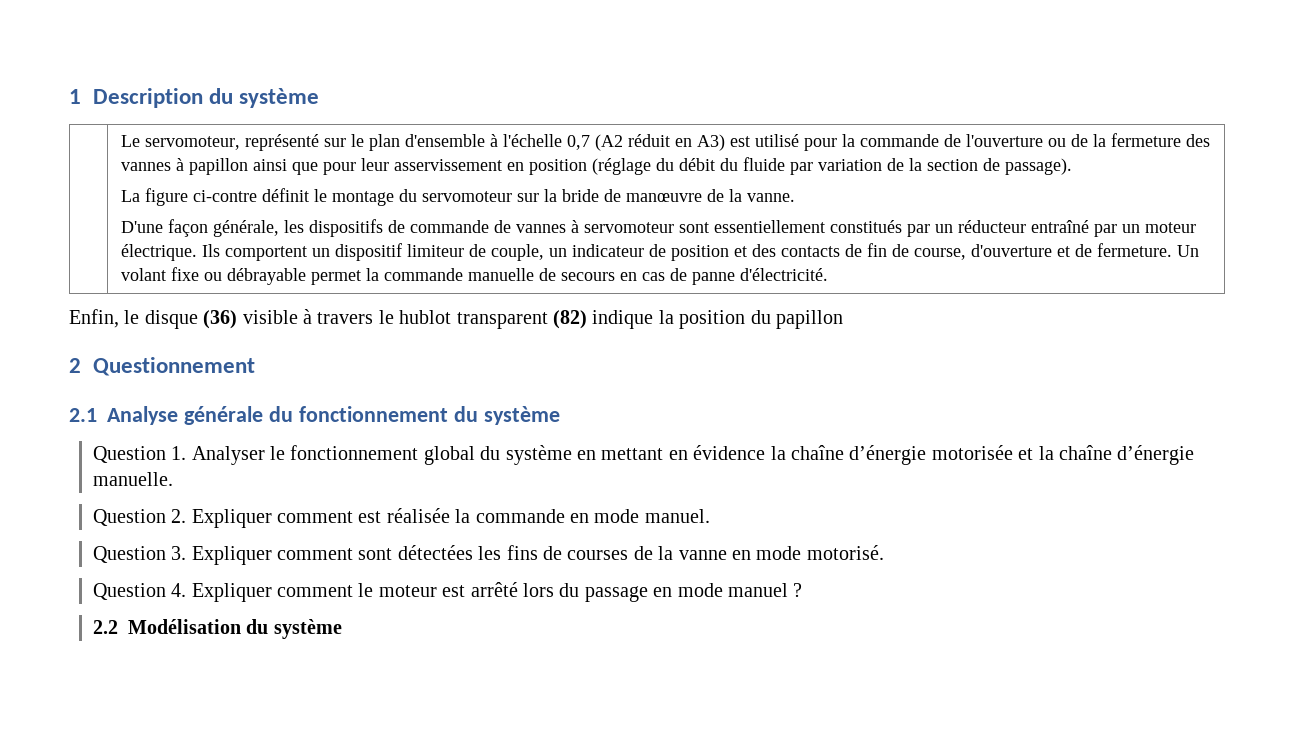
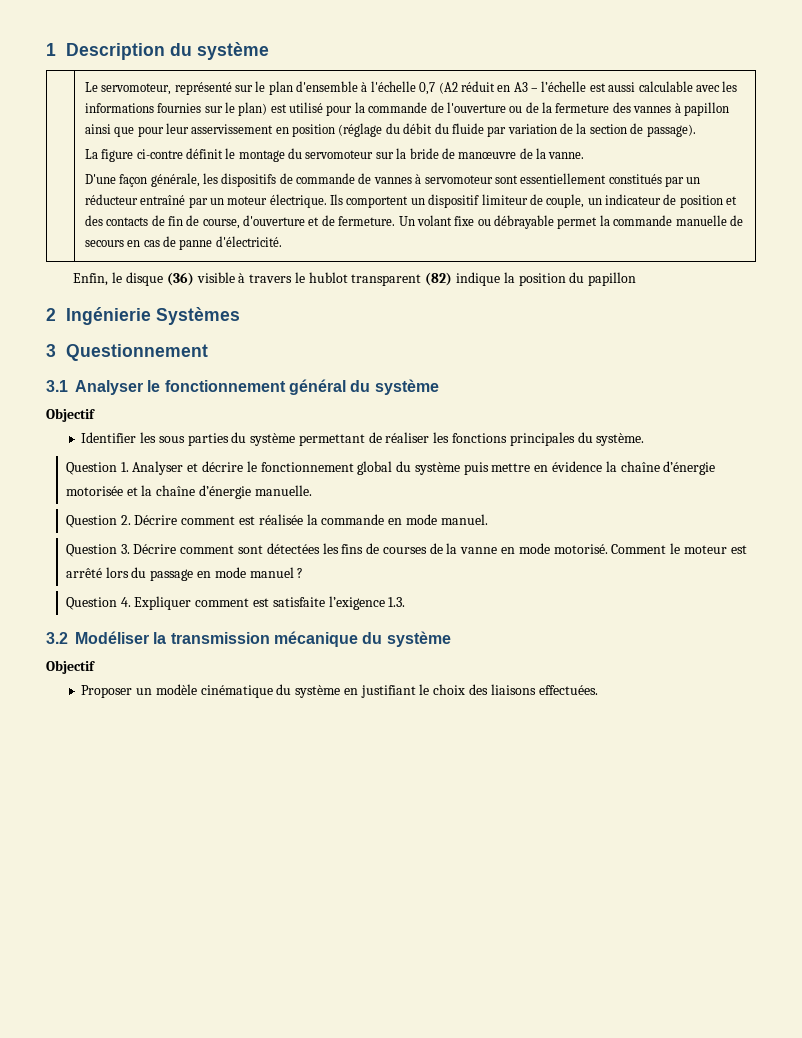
- Le servomoteur, représenté sur le plan d'ensemble à l'échelle 0,7 (A2 réduit en A3) est utilisé pour la commande de l'ouverture ou de la fermeture des vannes à papillon ainsi que pour leur asservissement en position (réglage du débit du fluide par variation de la section de passage).
+ Le servomoteur, représenté sur le plan d'ensemble à l'échelle 0,7 (A2 réduit en A3 – l’échelle est aussi calculable avec les informations fournies sur le plan) est utilisé pour la commande de l'ouverture ou de la fermeture des vannes à papillon ainsi que pour leur asservissement en position (réglage du débit du fluide par variation de la section de passage).
- 2 Questionnement
- 2.1 Analyse générale du fonctionnement du système
+ 2 Ingénierie Systèmes
+ 3 Questionnement
+ 3.1 Analyser le fonctionnement général du système
+ Objectif
+ Identifier les sous parties du système permettant de réaliser les fonctions principales du système.
- Question 1. Analyser le fonctionnement global du système en mettant en évidence la chaîne d’énergie motorisée et la chaîne d’énergie manuelle.
+ Question 1. Analyser et décrire le fonctionnement global du système puis mettre en évidence la chaîne d’énergie motorisée et la chaîne d’énergie manuelle.
- Question 2. Expliquer comment est réalisée la commande en mode manuel.
+ Question 2. Décrire comment est réalisée la commande en mode manuel.
- Question 3. Expliquer comment sont détectées les fins de courses de la vanne en mode motorisé.
- Question 4. Expliquer comment le moteur est arrêté lors du passage en mode manuel ?
+ Question 3. Décrire comment sont détectées les fins de courses de la vanne en mode motorisé. Comment le moteur est arrêté lors du passage en mode manuel ?
- 2.2 Modélisation du système
+ Question 4. Expliquer comment est satisfaite l’exigence 1.3.
+ 3.2 Modéliser la transmission mécanique du système
+ Objectif
+ Proposer un modèle cinématique du système en justifiant le choix des liaisons effectuées.

